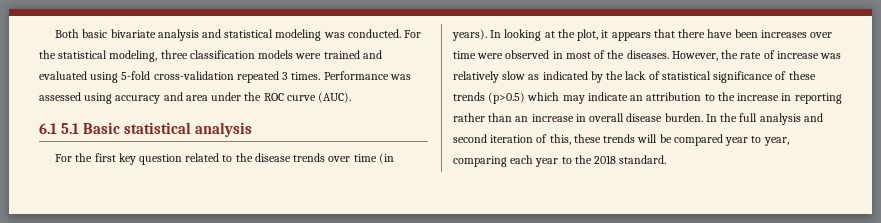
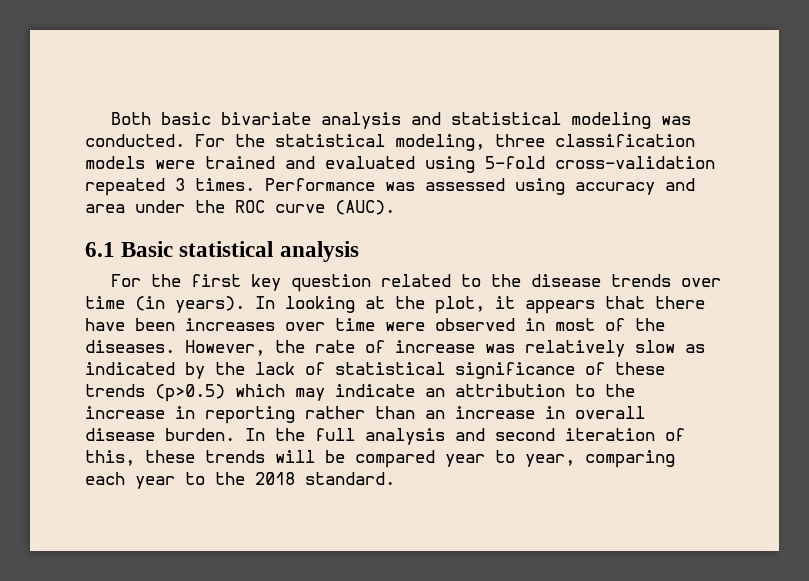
- 6.1 5.1 Basic statistical analysis
+ 6.1 Basic statistical analysis

